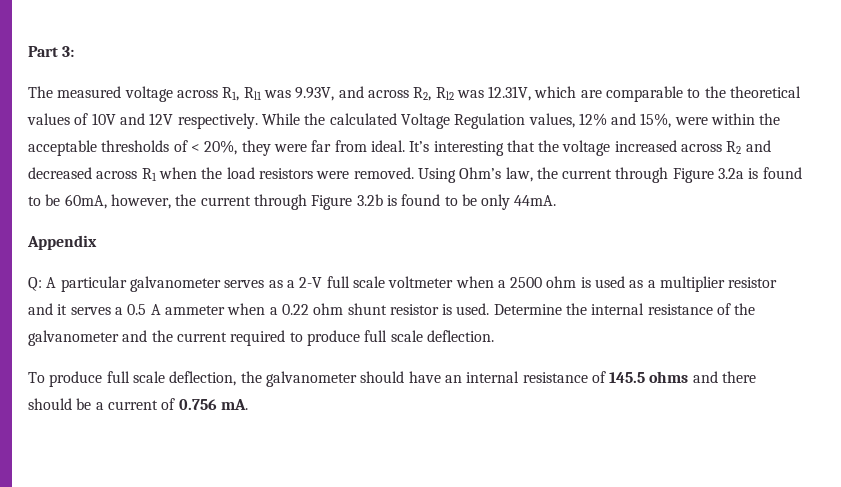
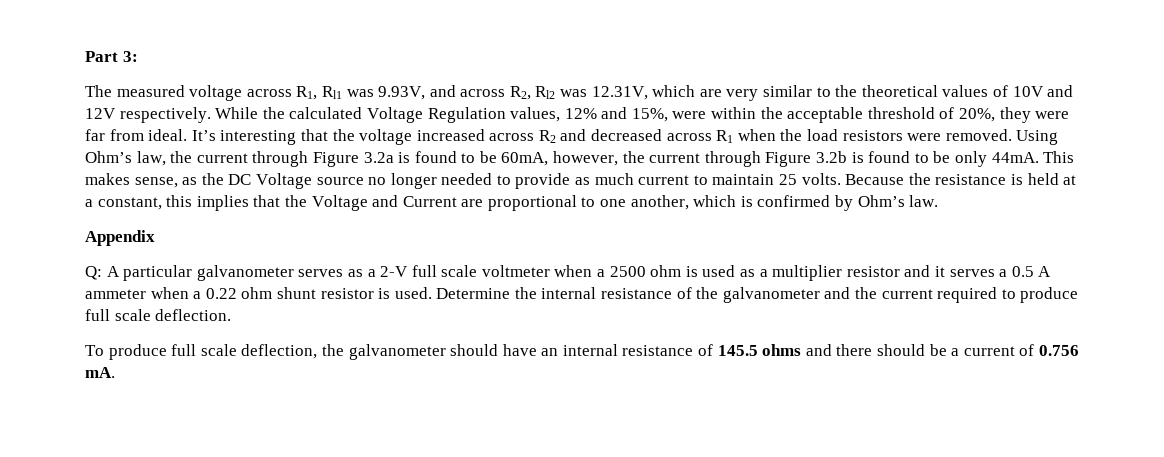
- The measured voltage across R1, Rl1 was 9.93V, and across R2, Rl2 was 12.31V, which are comparable to the theoretical values of 10V and 12V respectively.
+ The measured voltage across R1, Rl1 was 9.93V, and across R2, Rl2 was 12.31V, which are very similar to the theoretical values of 10V and 12V respectively.
- While the calculated Voltage Regulation values, 12% and 15%, were within the acceptable thresholds of < 20%, they were far from ideal.
+ While the calculated Voltage Regulation values, 12% and 15%, were within the acceptable threshold of 20%, they were far from ideal.
+ This makes sense, as the DC Voltage source no longer needed to provide as much current to maintain 25 volts. Because the resistance is held at a constant, this implies that the Voltage and Current are proportional to one another, which is confirmed by Ohm’s law.

